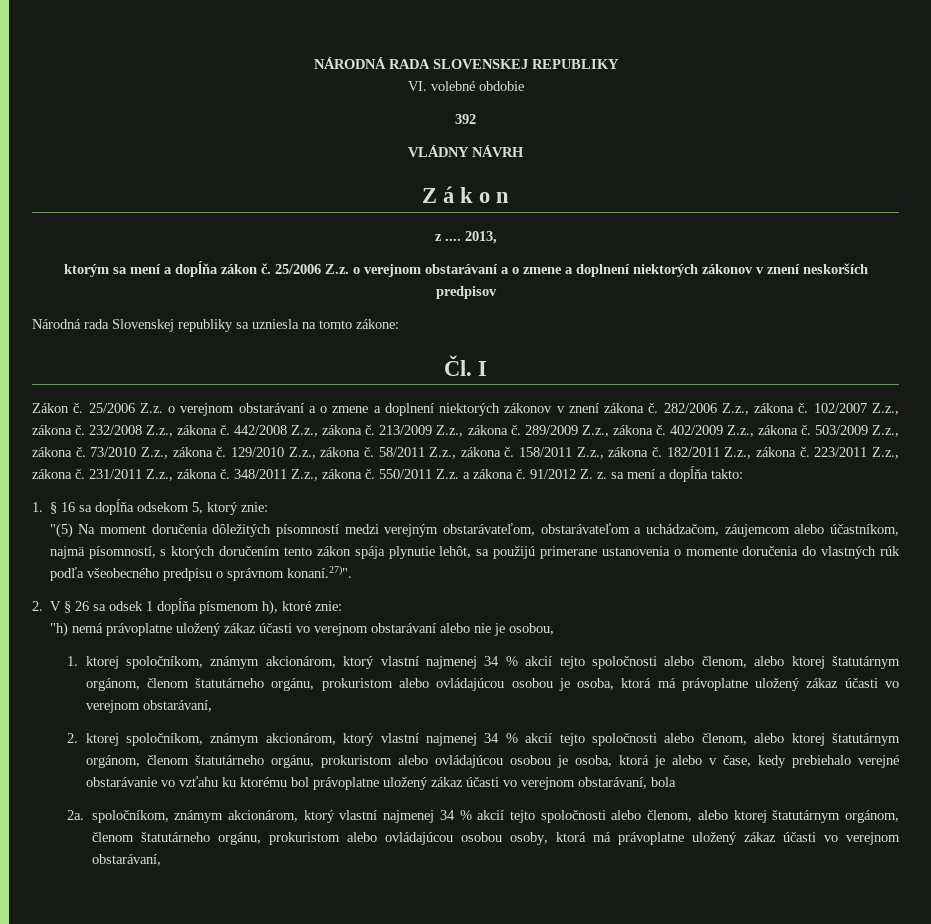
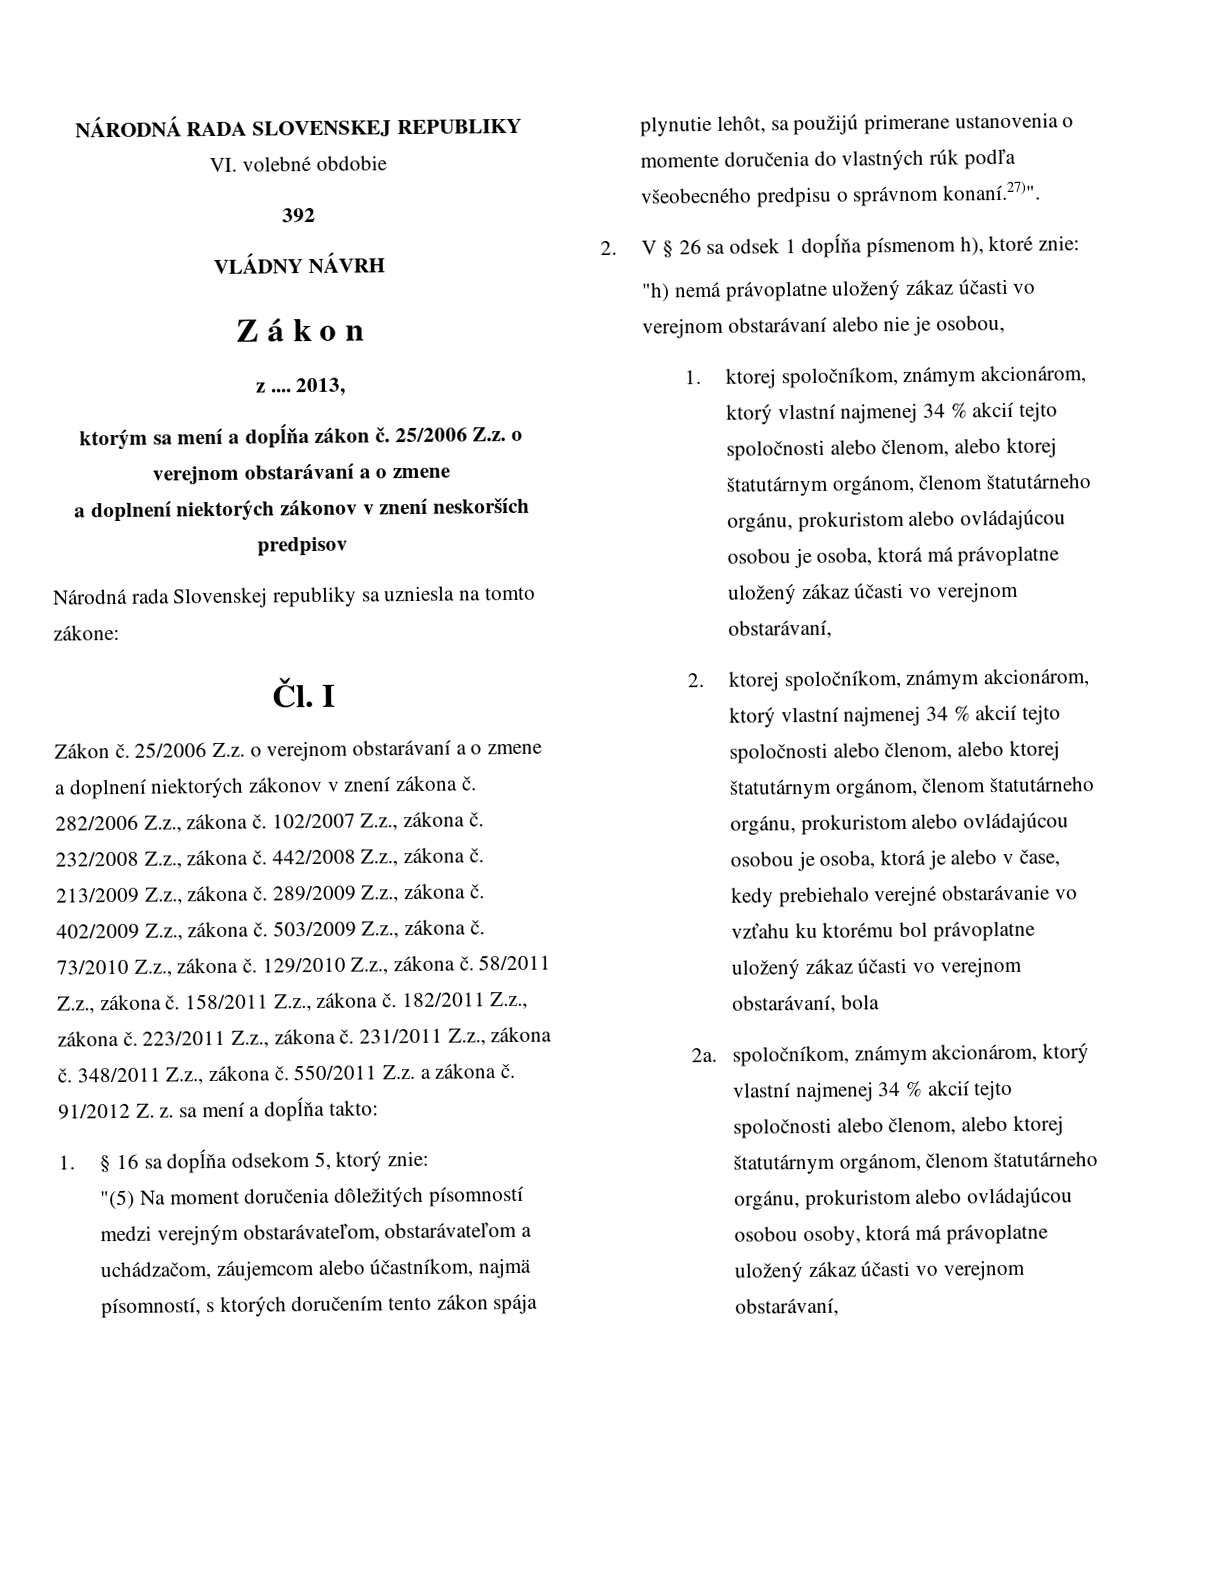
- ktorým sa mení a dopĺňa zákon č. 25/2006 Z.z. o verejnom obstarávaní a o zmene a doplnení niektorých zákonov v znení neskorších predpisov
+ ktorým sa mení a dopĺňa zákon č. 25/2006 Z.z. o verejnom obstarávaní a o zmene
+ a doplnení niektorých zákonov v znení neskorších predpisov

